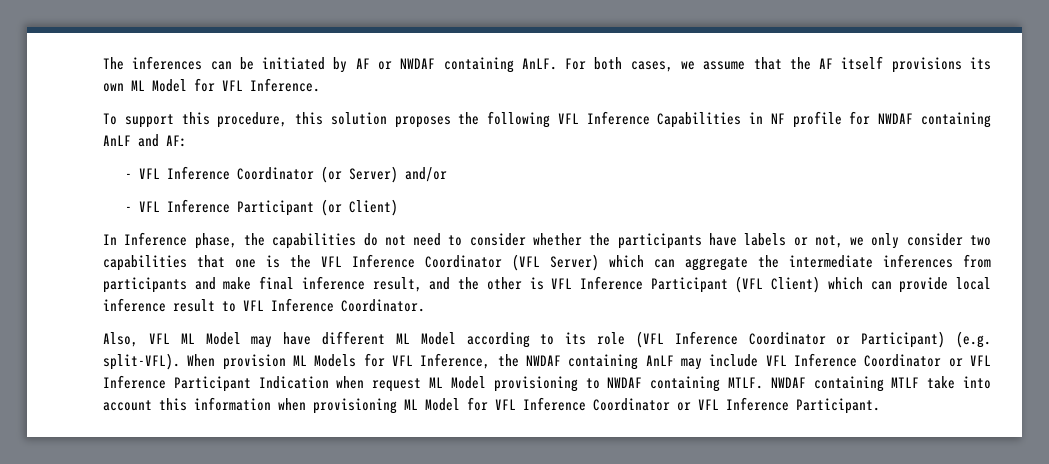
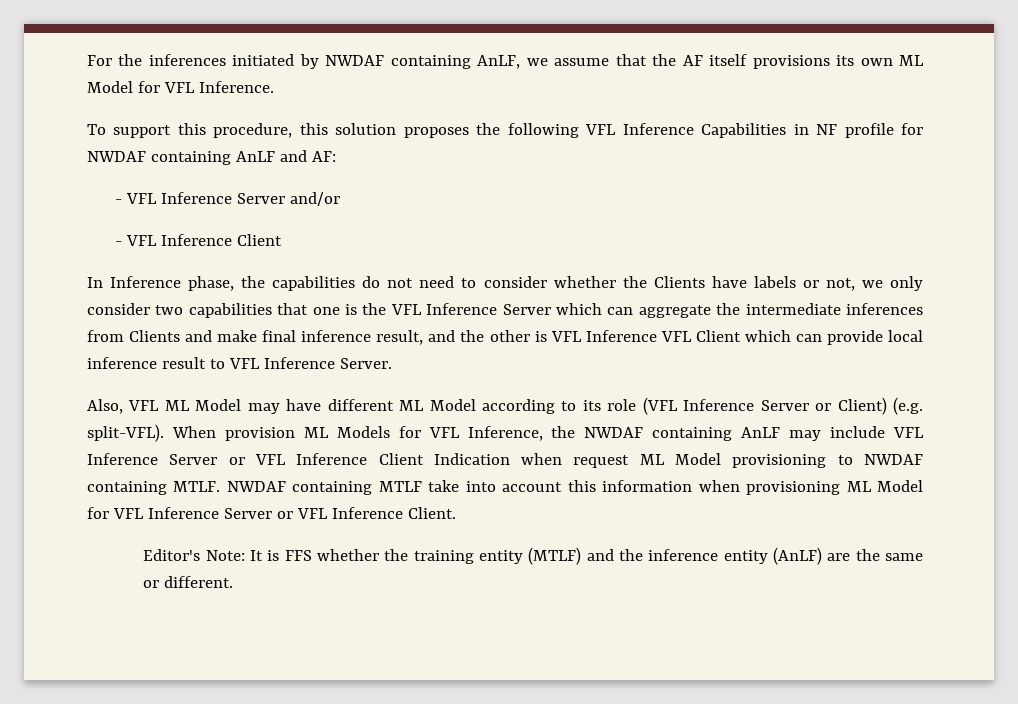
- The inferences can be initiated by AF or NWDAF containing AnLF. For both cases, we assume that the AF itself provisions its own ML Model for VFL Inference.
+ For the inferences initiated by NWDAF containing AnLF, we assume that the AF itself provisions its own ML Model for VFL Inference.
- - VFL Inference Coordinator (or Server) and/or
+ - VFL Inference Server and/or
- - VFL Inference Participant (or Client)
+ - VFL Inference Client
- In Inference phase, the capabilities do not need to consider whether the participants have labels or not, we only consider two capabilities that one is the VFL Inference Coordinator (VFL Server) which can aggregate the intermediate inferences from participants and make final inference result, and the other is VFL Inference Participant (VFL Client) which can provide local inference result to VFL Inference Coordinator.
+ In Inference phase, the capabilities do not need to consider whether the Clients have labels or not, we only consider two capabilities that one is the VFL Inference Server which can aggregate the intermediate inferences from Clients and make final inference result, and the other is VFL Inference VFL Client which can provide local inference result to VFL Inference Server.
- Also, VFL ML Model may have different ML Model according to its role (VFL Inference Coordinator or Participant) (e.g. split-VFL).
+ Also, VFL ML Model may have different ML Model according to its role (VFL Inference Server or Client) (e.g. split-VFL).
- When provision ML Models for VFL Inference, the NWDAF containing AnLF may include VFL Inference Coordinator or VFL Inference Participant Indication when request ML Model provisioning to NWDAF containing MTLF.
+ When provision ML Models for VFL Inference, the NWDAF containing AnLF may include VFL Inference Server or VFL Inference Client Indication when request ML Model provisioning to NWDAF containing MTLF.
- NWDAF containing MTLF take into account this information when provisioning ML Model for VFL Inference Coordinator or VFL Inference Participant.
+ NWDAF containing MTLF take into account this information when provisioning ML Model for VFL Inference Server or VFL Inference Client.
+ Editor's Note: It is FFS whether the training entity (MTLF) and the inference entity (AnLF) are the same or different.

